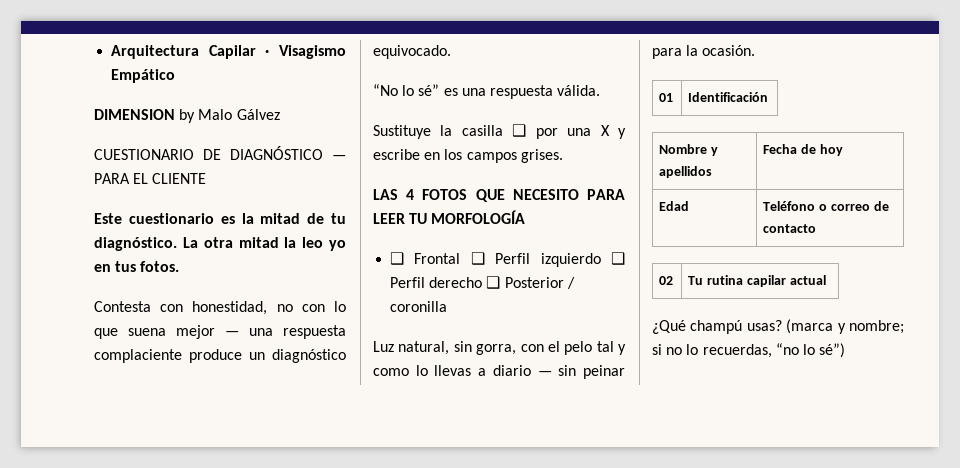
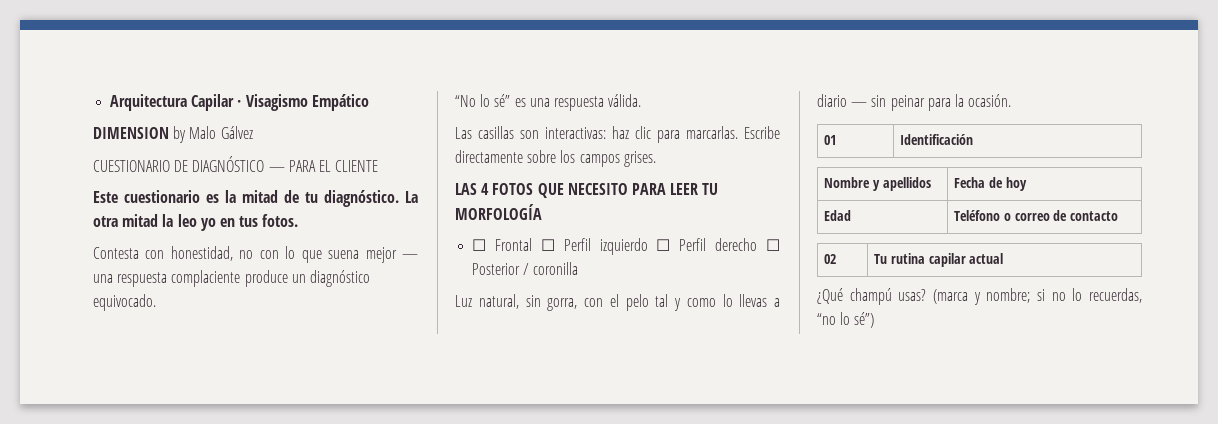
- Sustituye la casilla ❑ por una X y escribe en los campos grises.
+ Las casillas son interactivas: haz clic para marcarlas. Escribe directamente sobre los campos grises.
- ❑ Frontal ❑ Perfil izquierdo ❑ Perfil derecho ❑ Posterior / coronilla
+ ☐ Frontal ☐ Perfil izquierdo ☐ Perfil derecho ☐ Posterior / coronilla

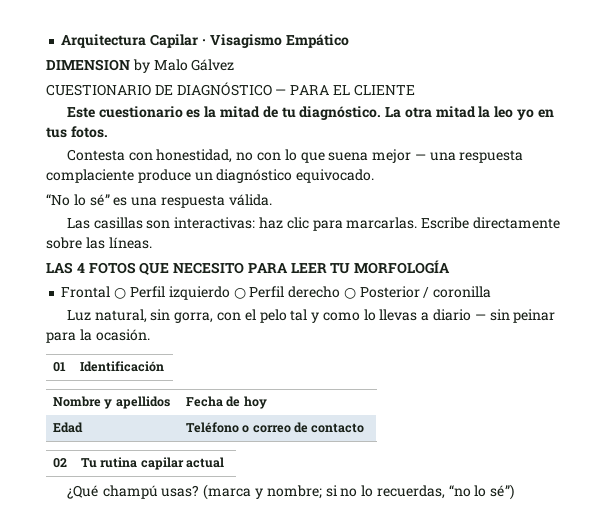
- Escribe directamente sobre los campos grises.
+ Escribe directamente sobre las líneas.
- ☐ Frontal ☐ Perfil izquierdo ☐ Perfil derecho ☐ Posterior / coronilla
+ Frontal ○ Perfil izquierdo ○ Perfil derecho ○ Posterior / coronilla

